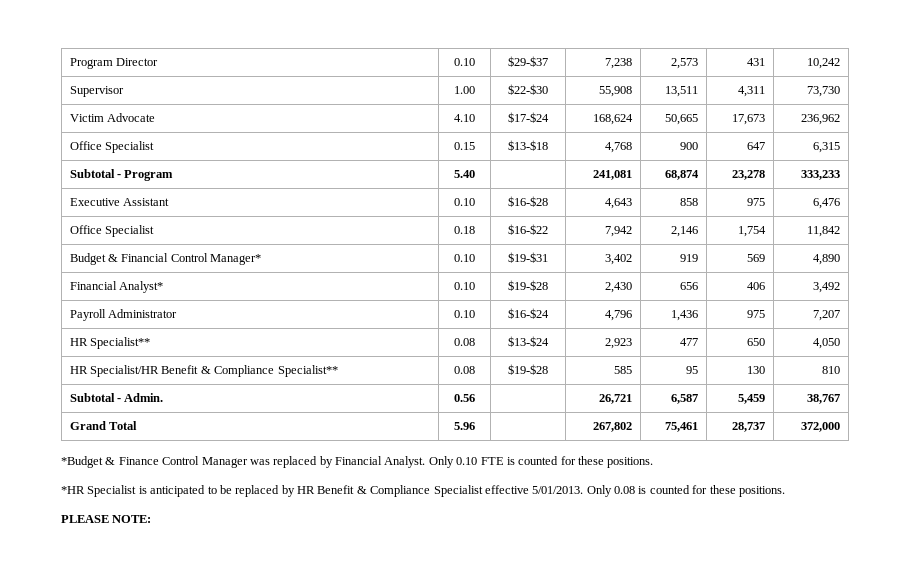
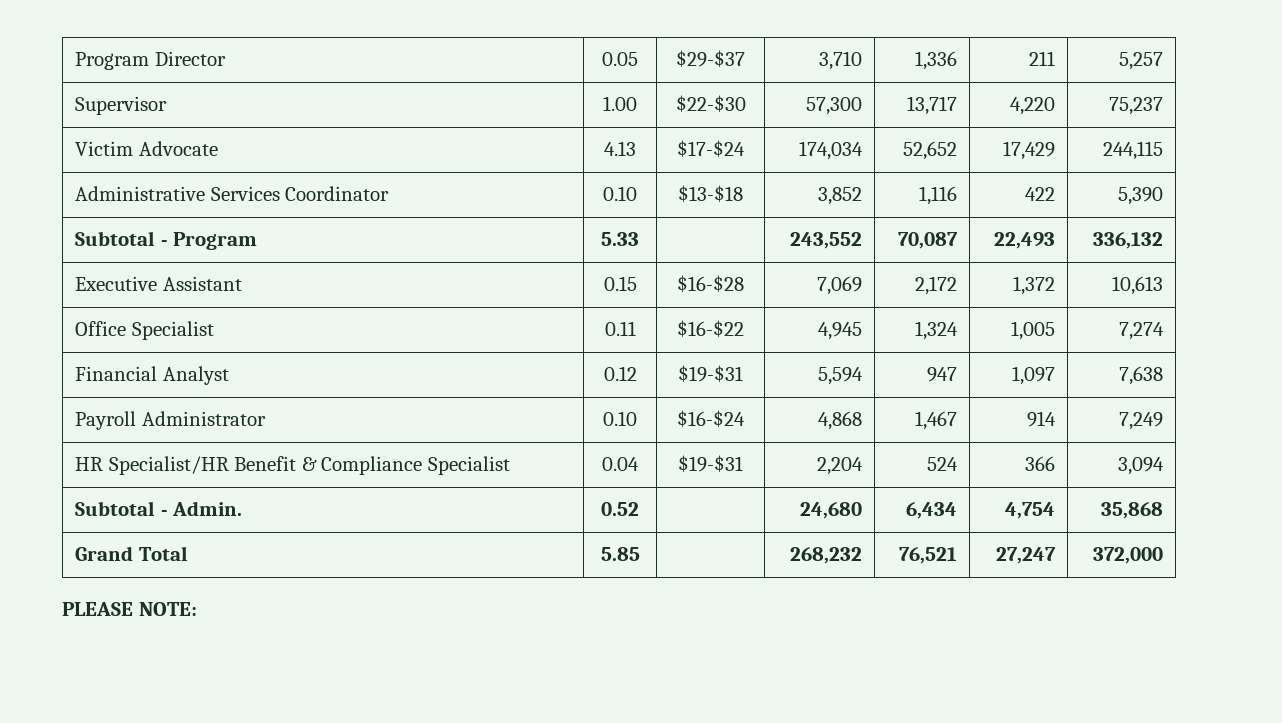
- Program Director | 0.10 | $29-$37 | 7,238 | 2,573 | 431 | 10,242
+ Program Director | 0.05 | $29-$37 | 3,710 | 1,336 | 211 | 5,257
- Supervisor | 1.00 | $22-$30 | 55,908 | 13,511 | 4,311 | 73,730
+ Supervisor | 1.00 | $22-$30 | 57,300 | 13,717 | 4,220 | 75,237
- Victim Advocate | 4.10 | $17-$24 | 168,624 | 50,665 | 17,673 | 236,962
- Office Specialist | 0.15 | $13-$18 | 4,768 | 900 | 647 | 6,315
- Subtotal - Program | 5.40 | | 241,081 | 68,874 | 23,278 | 333,233
+ Victim Advocate | 4.13 | $17-$24 | 174,034 | 52,652 | 17,429 | 244,115
+ Administrative Services Coordinator | 0.10 | $13-$18 | 3,852 | 1,116 | 422 | 5,390
+ Subtotal - Program | 5.33 | | 243,552 | 70,087 | 22,493 | 336,132
- Executive Assistant | 0.10 | $16-$28 | 4,643 | 858 | 975 | 6,476
- Office Specialist | 0.18 | $16-$22 | 7,942 | 2,146 | 1,754 | 11,842
- Budget & Financial Control Manager* | 0.10 | $19-$31 | 3,402 | 919 | 569 | 4,890
- Financial Analyst* | 0.10 | $19-$28 | 2,430 | 656 | 406 | 3,492
- Payroll Administrator | 0.10 | $16-$24 | 4,796 | 1,436 | 975 | 7,207
- HR Specialist** | 0.08 | $13-$24 | 2,923 | 477 | 650 | 4,050
+ Executive Assistant | 0.15 | $16-$28 | 7,069 | 2,172 | 1,372 | 10,613
+ Office Specialist | 0.11 | $16-$22 | 4,945 | 1,324 | 1,005 | 7,274
+ Financial Analyst | 0.12 | $19-$31 | 5,594 | 947 | 1,097 | 7,638
+ Payroll Administrator | 0.10 | $16-$24 | 4,868 | 1,467 | 914 | 7,249
- HR Specialist/HR Benefit & Compliance Specialist** | 0.08 | $19-$28 | 585 | 95 | 130 | 810
- Subtotal - Admin. | 0.56 | | 26,721 | 6,587 | 5,459 | 38,767
- Grand Total | 5.96 | | 267,802 | 75,461 | 28,737 | 372,000
- *Budget & Finance Control Manager was replaced by Financial Analyst. Only 0.10 FTE is counted for these positions.
- *HR Specialist is anticipated to be replaced by HR Benefit & Compliance Specialist effective 5/01/2013. Only 0.08 is counted for these positions.
+ HR Specialist/HR Benefit & Compliance Specialist | 0.04 | $19-$31 | 2,204 | 524 | 366 | 3,094
+ Subtotal - Admin. | 0.52 | | 24,680 | 6,434 | 4,754 | 35,868
+ Grand Total | 5.85 | | 268,232 | 76,521 | 27,247 | 372,000

